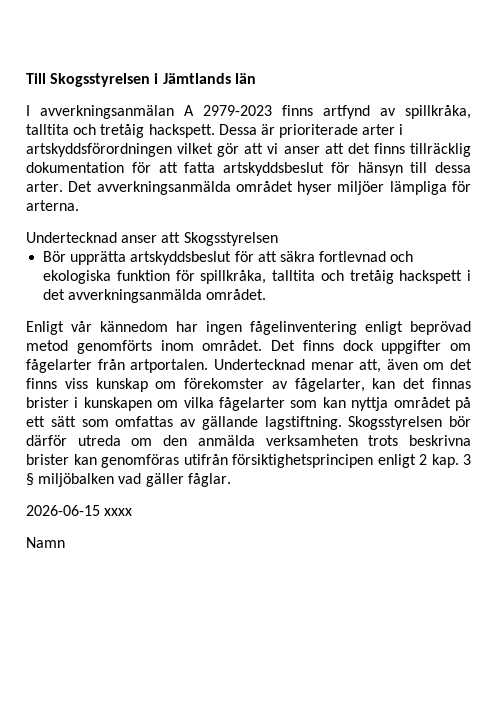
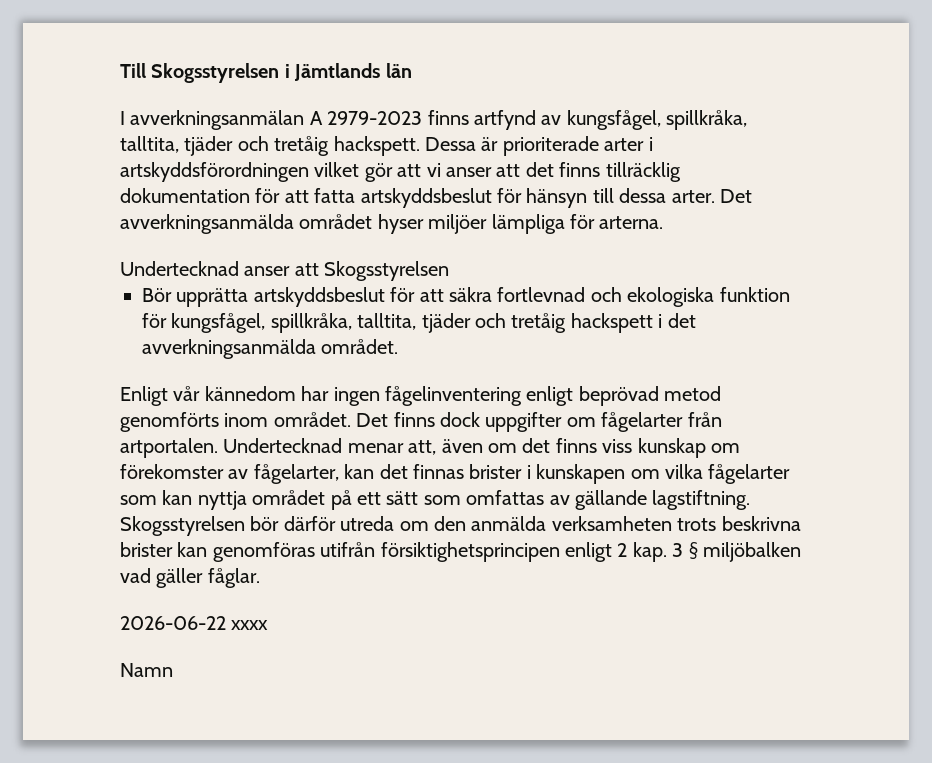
- I avverkningsanmälan A 2979-2023 finns artfynd av spillkråka, talltita och tretåig hackspett.
+ I avverkningsanmälan A 2979-2023 finns artfynd av kungsfågel, spillkråka, talltita, tjäder och tretåig hackspett.
- Bör upprätta artskyddsbeslut för att säkra fortlevnad och ekologiska funktion för spillkråka, talltita och tretåig hackspett i det avverkningsanmälda området.
+ Bör upprätta artskyddsbeslut för att säkra fortlevnad och ekologiska funktion för kungsfågel, spillkråka, talltita, tjäder och tretåig hackspett i det avverkningsanmälda området.
- 2026-06-15 xxxx
+ 2026-06-22 xxxx

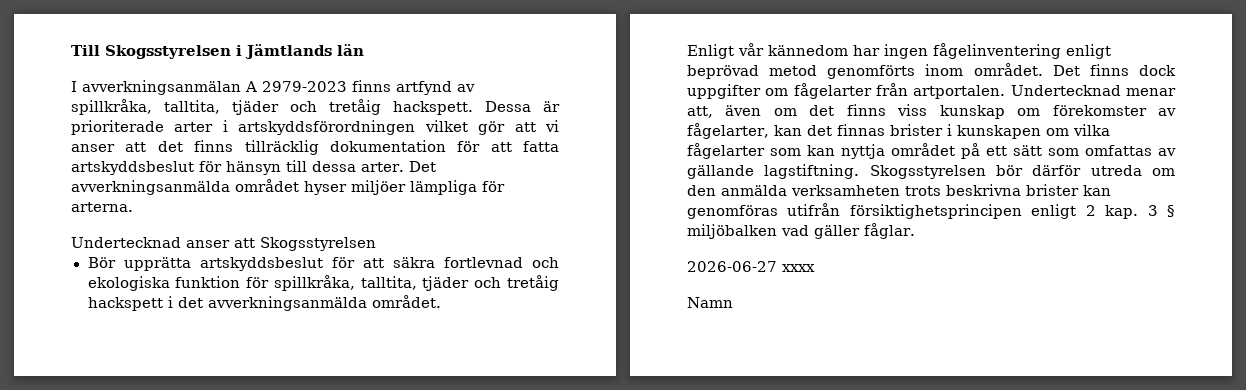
- I avverkningsanmälan A 2979-2023 finns artfynd av kungsfågel, spillkråka, talltita, tjäder och tretåig hackspett.
+ I avverkningsanmälan A 2979-2023 finns artfynd av spillkråka, talltita, tjäder och tretåig hackspett.
- Bör upprätta artskyddsbeslut för att säkra fortlevnad och ekologiska funktion för kungsfågel, spillkråka, talltita, tjäder och tretåig hackspett i det avverkningsanmälda området.
+ Bör upprätta artskyddsbeslut för att säkra fortlevnad och ekologiska funktion för spillkråka, talltita, tjäder och tretåig hackspett i det avverkningsanmälda området.
- 2026-06-22 xxxx
+ 2026-06-27 xxxx

